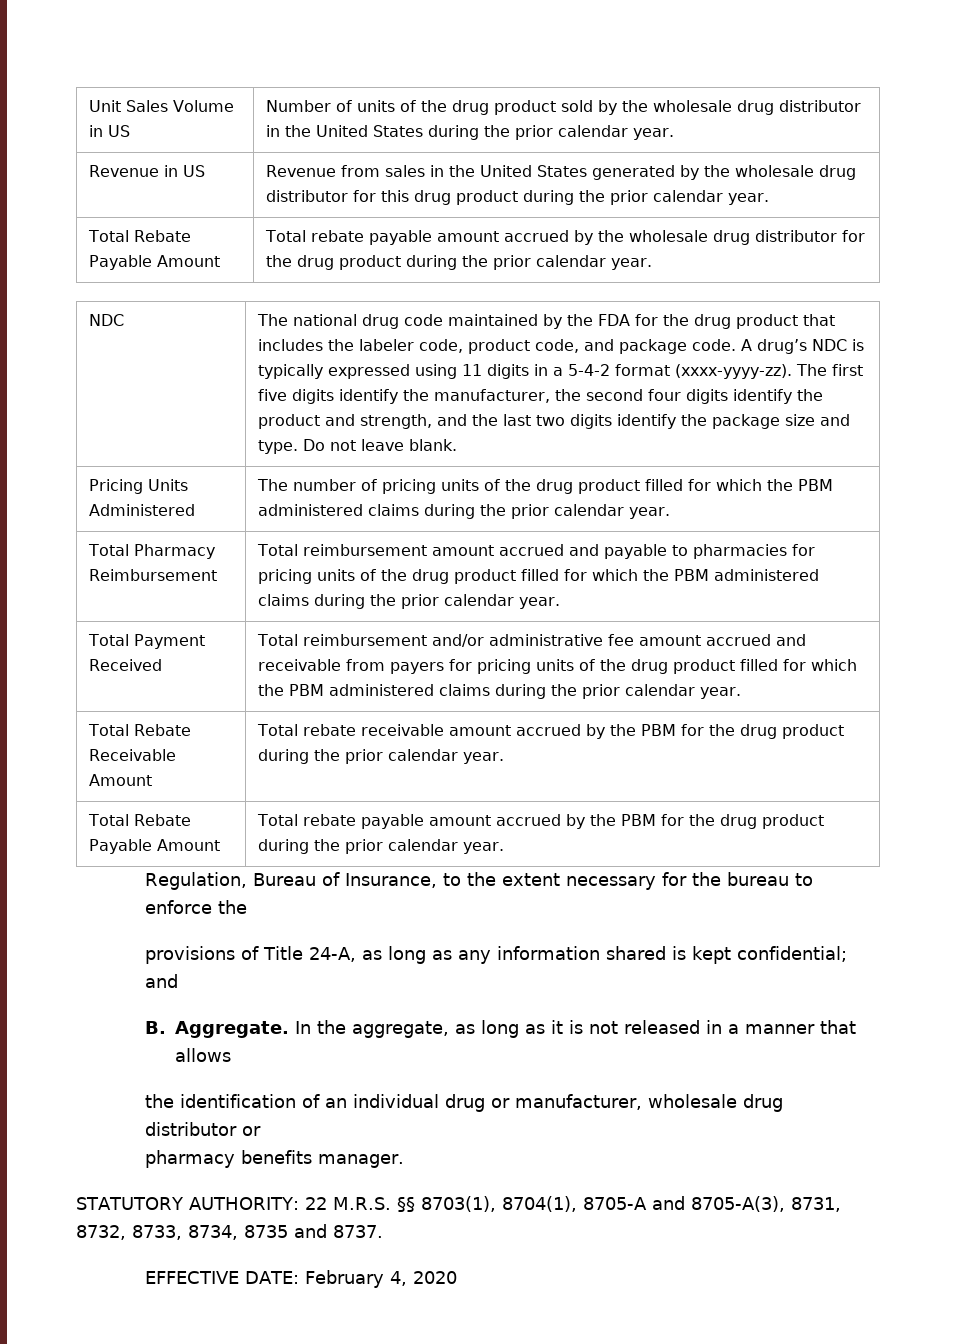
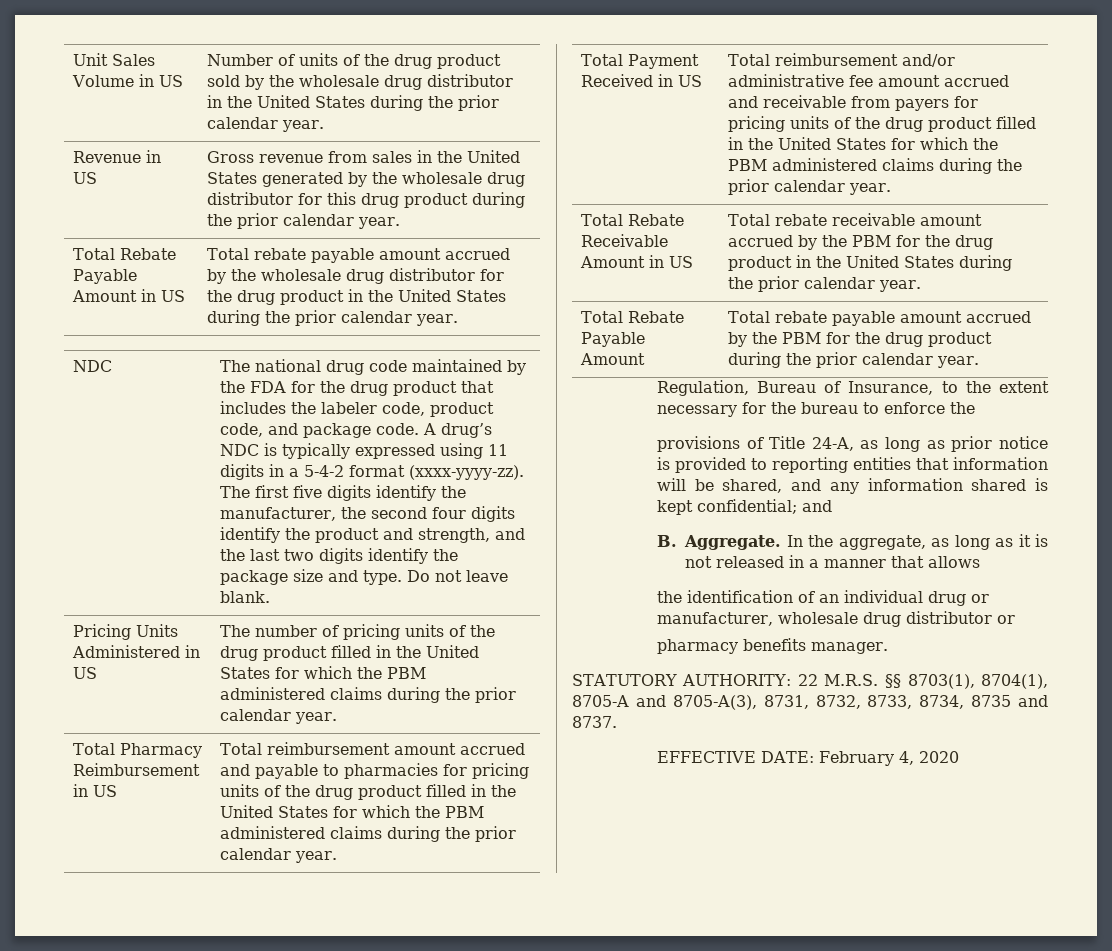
- Revenue in US | Revenue from sales in the United States generated by the wholesale drug distributor for this drug product during the prior calendar year.
+ Revenue in US | Gross revenue from sales in the United States generated by the wholesale drug distributor for this drug product during the prior calendar year.
- Total Rebate Payable Amount | Total rebate payable amount accrued by the wholesale drug distributor for the drug product during the prior calendar year.
+ Total Rebate Payable Amount in US | Total rebate payable amount accrued by the wholesale drug distributor for the drug product in the United States during the prior calendar year.
- Pricing Units Administered | The number of pricing units of the drug product filled for which the PBM administered claims during the prior calendar year.
+ Pricing Units Administered in US | The number of pricing units of the drug product filled in the United States for which the PBM administered claims during the prior calendar year.
- Total Pharmacy Reimbursement | Total reimbursement amount accrued and payable to pharmacies for pricing units of the drug product filled for which the PBM administered claims during the prior calendar year.
+ Total Pharmacy Reimbursement in US | Total reimbursement amount accrued and payable to pharmacies for pricing units of the drug product filled in the United States for which the PBM administered claims during the prior calendar year.
- Total Payment Received | Total reimbursement and/or administrative fee amount accrued and receivable from payers for pricing units of the drug product filled for which the PBM administered claims during the prior calendar year.
+ Total Payment Received in US | Total reimbursement and/or administrative fee amount accrued and receivable from payers for pricing units of the drug product filled in the United States for which the PBM administered claims during the prior calendar year.
- Total Rebate Receivable Amount | Total rebate receivable amount accrued by the PBM for the drug product during the prior calendar year.
+ Total Rebate Receivable Amount in US | Total rebate receivable amount accrued by the PBM for the drug product in the United States during the prior calendar year.
- provisions of Title 24-A, as long as any information shared is kept confidential; and
+ provisions of Title 24-A, as long as prior notice is provided to reporting entities that information will be shared, and any information shared is kept confidential; and

